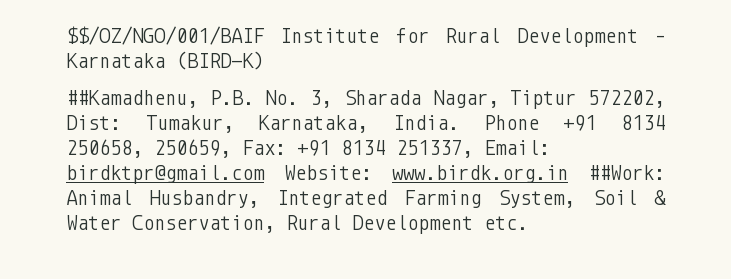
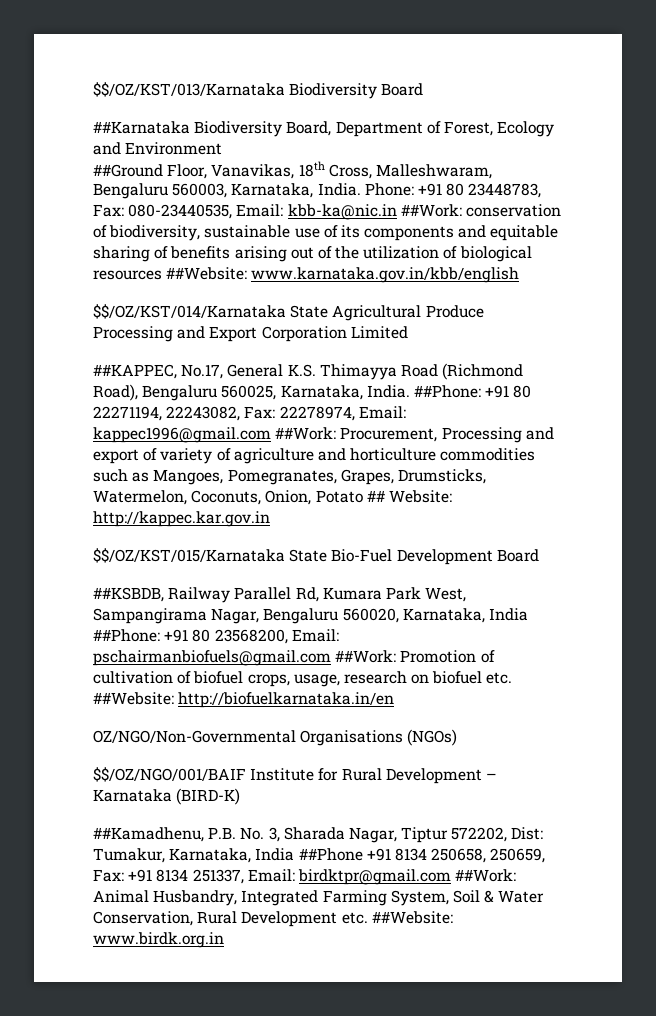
+ $$/OZ/KST/013/Karnataka Biodiversity Board
+ ##Karnataka Biodiversity Board, Department of Forest, Ecology and Environment
+ ##Ground Floor, Vanavikas, 18th Cross, Malleshwaram, Bengaluru 560003, Karnataka, India. Phone: +91 80 23448783, Fax: 080-23440535, Email: kbb-ka@nic.in ##Work: conservation of biodiversity, sustainable use of its components and equitable sharing of benefits arising out of the utilization of biological resources ##Website: www.karnataka.gov.in/kbb/english
+ $$/OZ/KST/014/Karnataka State Agricultural Produce Processing and Export Corporation Limited
+ ##KAPPEC, No.17, General K.S. Thimayya Road (Richmond Road), Bengaluru 560025, Karnataka, India. ##Phone: +91 80 22271194, 22243082, Fax: 22278974, Email: kappec1996@gmail.com ##Work: Procurement, Processing and export of variety of agriculture and horticulture commodities such as Mangoes, Pomegranates, Grapes, Drumsticks, Watermelon, Coconuts, Onion, Potato ## Website: http://kappec.kar.gov.in
+ $$/OZ/KST/015/Karnataka State Bio-Fuel Development Board
+ ##KSBDB, Railway Parallel Rd, Kumara Park West, Sampangirama Nagar, Bengaluru 560020, Karnataka, India ##Phone: +91 80 23568200, Email: pschairmanbiofuels@gmail.com ##Work: Promotion of cultivation of biofuel crops, usage, research on biofuel etc. ##Website: http://biofuelkarnataka.in/en
+ OZ/NGO/Non-Governmental Organisations (NGOs)
- ##Kamadhenu, P.B. No. 3, Sharada Nagar, Tiptur 572202, Dist: Tumakur, Karnataka, India. Phone +91 8134 250658, 250659, Fax: +91 8134 251337, Email: birdktpr@gmail.com Website: www.birdk.org.in ##Work: Animal Husbandry, Integrated Farming System, Soil & Water Conservation, Rural Development etc.
+ ##Kamadhenu, P.B. No. 3, Sharada Nagar, Tiptur 572202, Dist: Tumakur, Karnataka, India ##Phone +91 8134 250658, 250659, Fax: +91 8134 251337, Email: birdktpr@gmail.com ##Work: Animal Husbandry, Integrated Farming System, Soil & Water Conservation, Rural Development etc. ##Website: www.birdk.org.in

